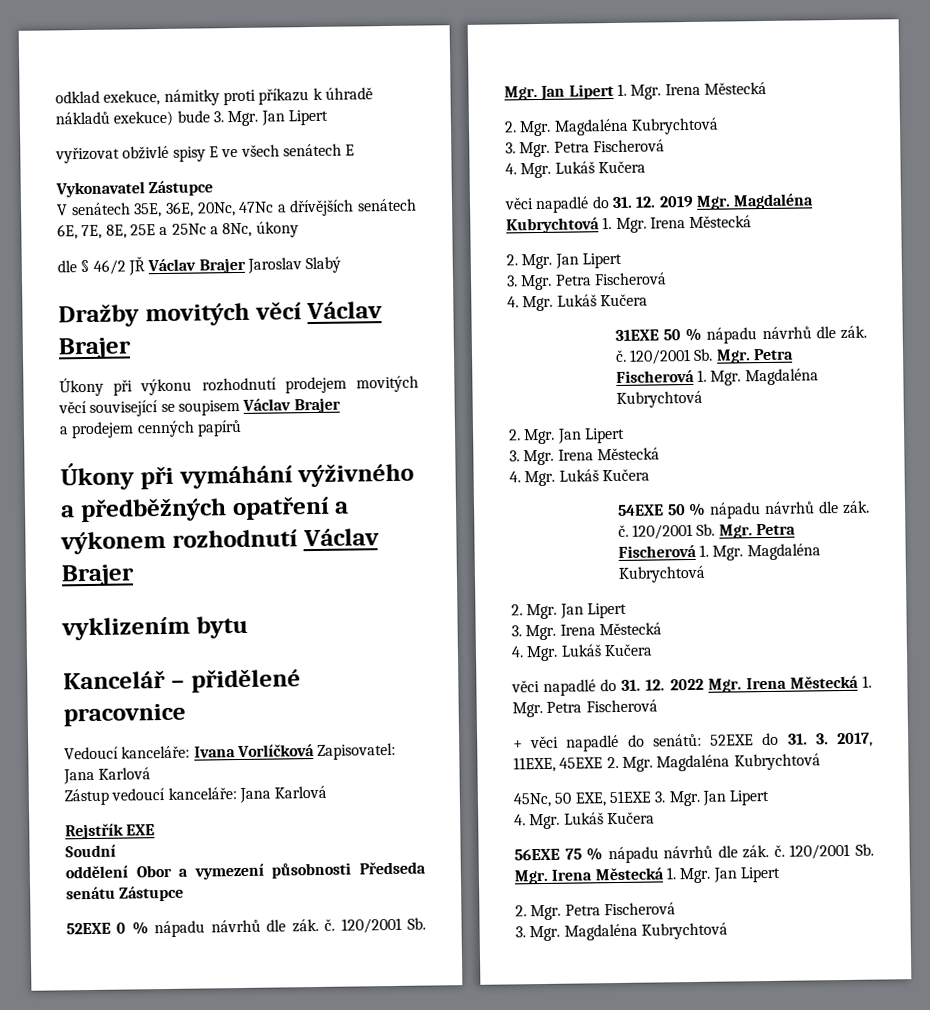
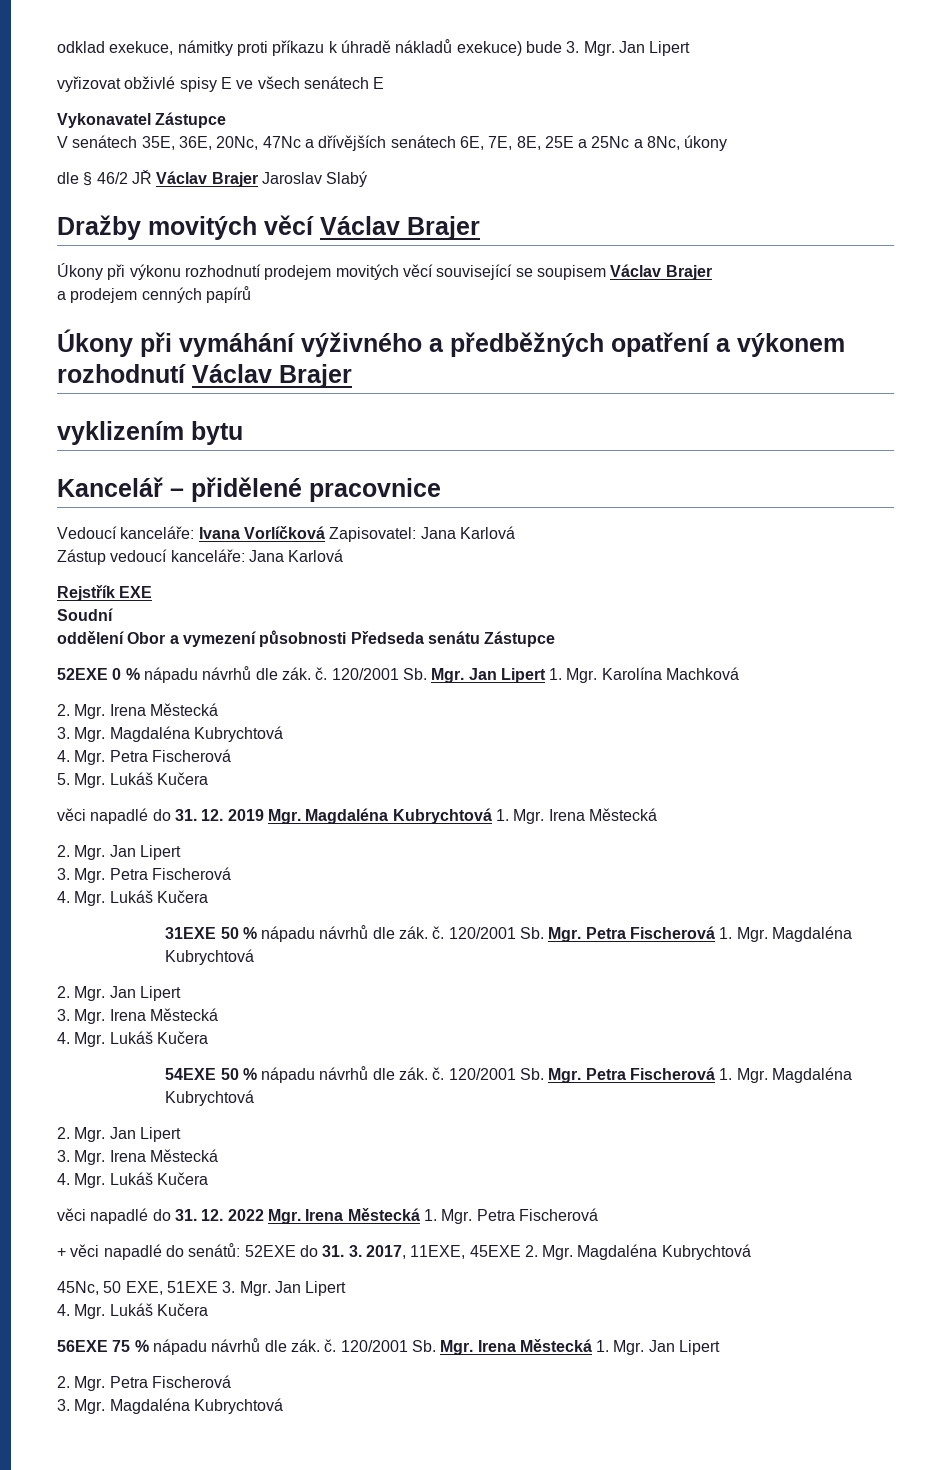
- 120/2001 Sb. Mgr. Jan Lipert 1. Mgr. Irena Městecká
- 2. Mgr. Magdaléna Kubrychtová
- 3. Mgr. Petra Fischerová
- 4. Mgr. Lukáš Kučera
+ 120/2001 Sb. Mgr. Jan Lipert 1. Mgr. Karolína Machková
+ 2. Mgr. Irena Městecká
+ 3. Mgr. Magdaléna Kubrychtová
+ 4. Mgr. Petra Fischerová
+ 5. Mgr. Lukáš Kučera

